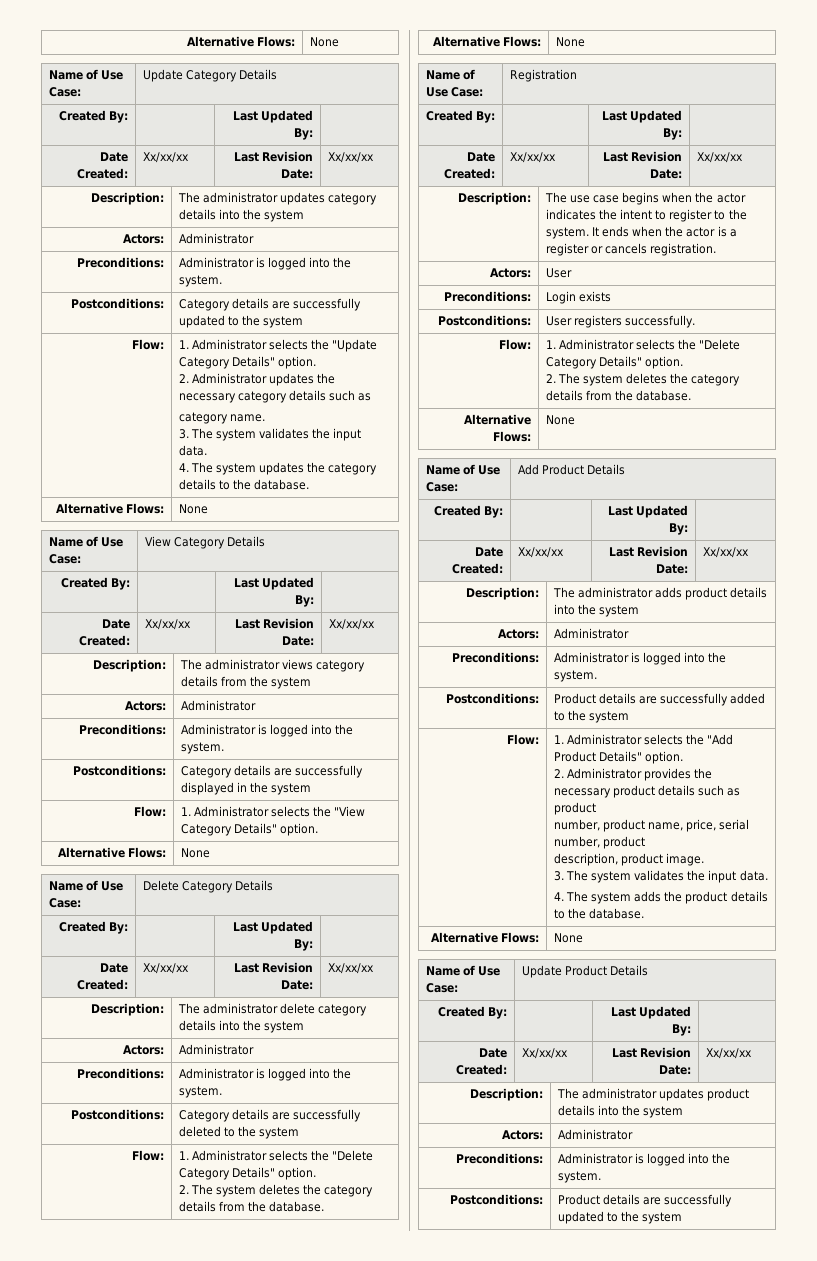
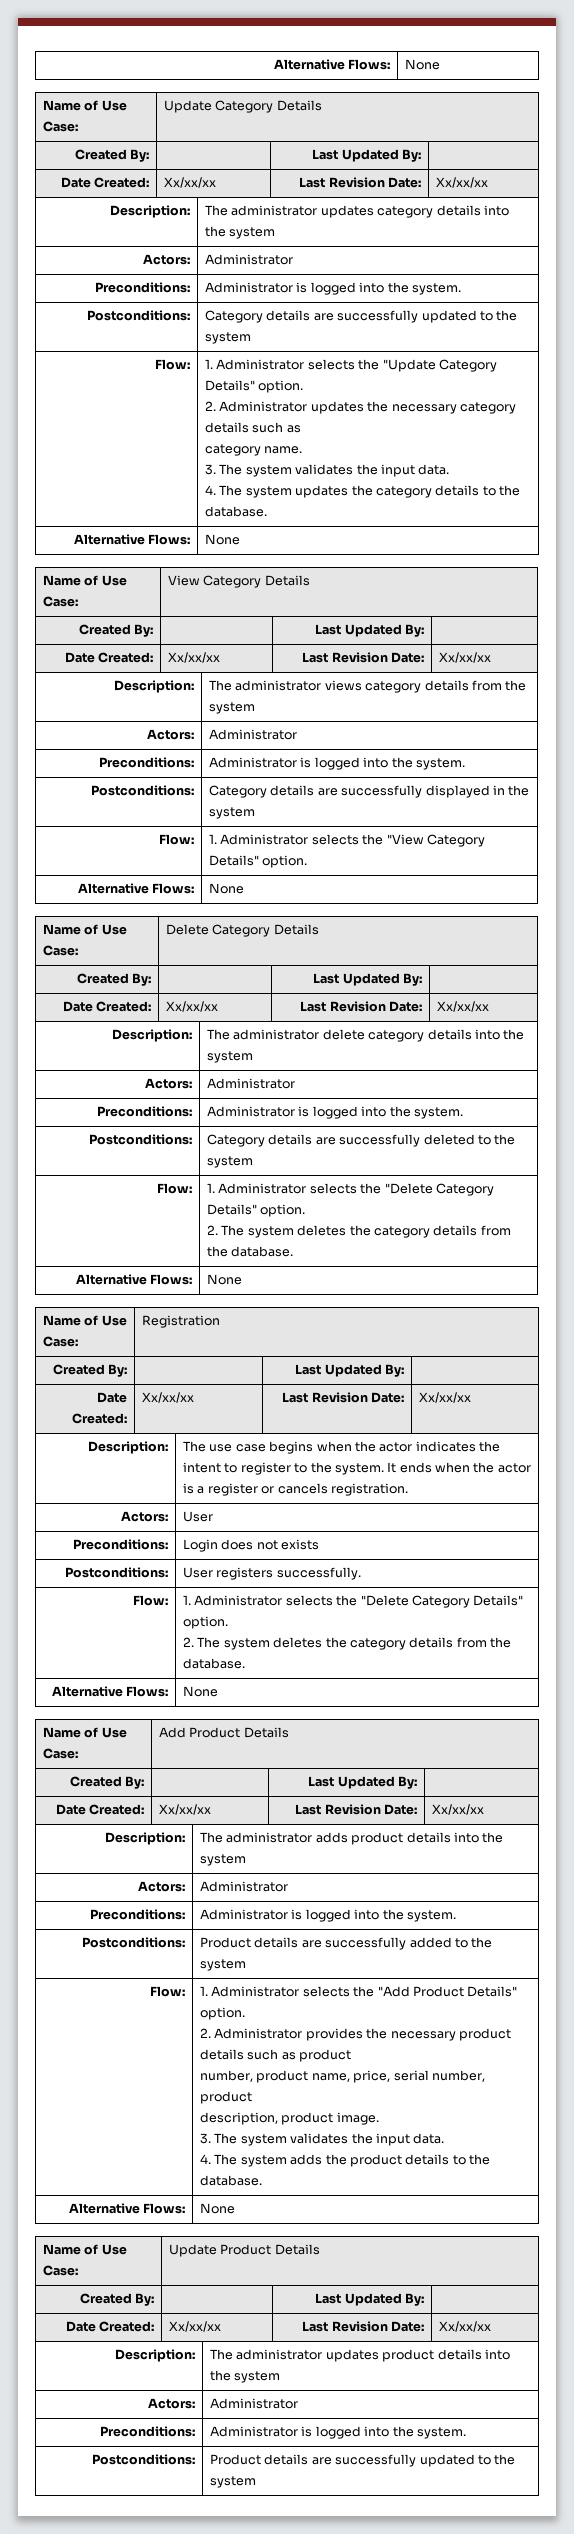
- Preconditions: | Login exists
+ Preconditions: | Login does not exists

